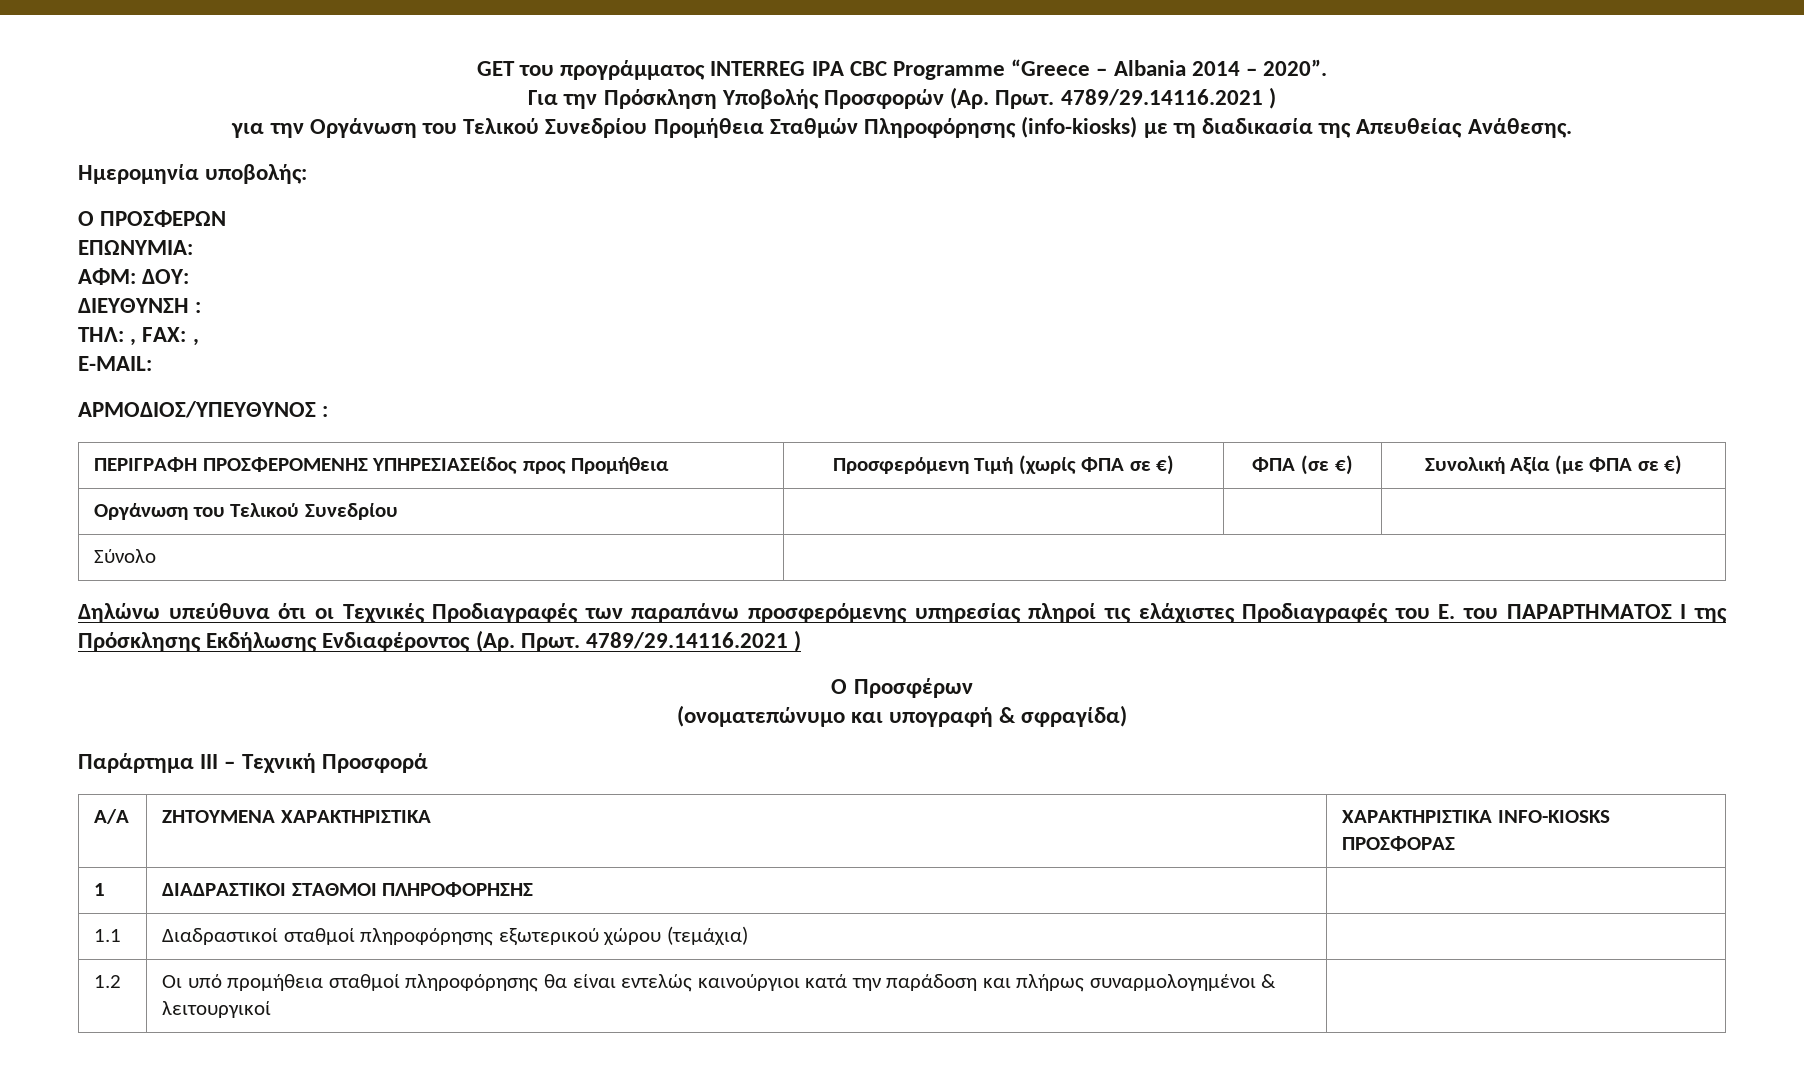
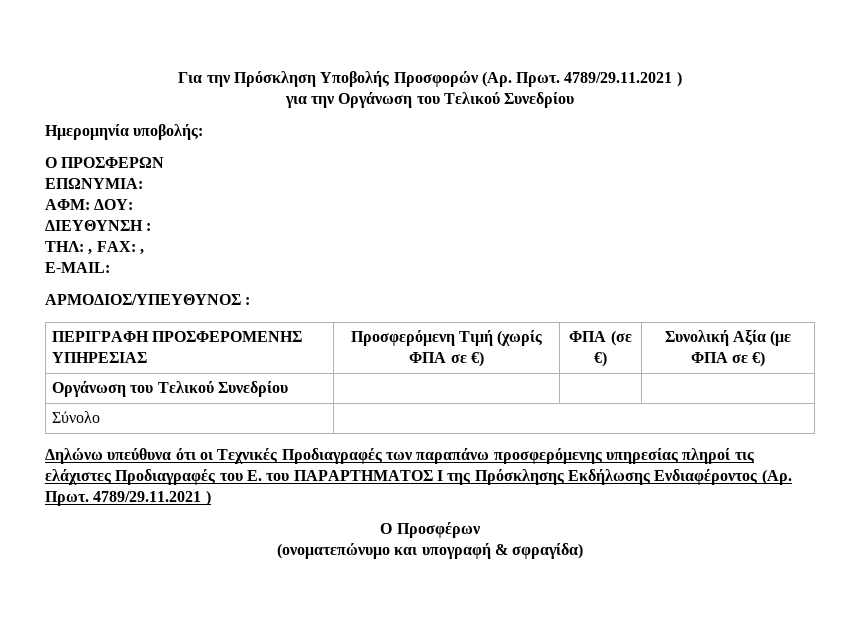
- GET του προγράμματος INTERREG IPA CBC Programme “Greece – Albania 2014 – 2020”.
- Για την Πρόσκληση Υποβολής Προσφορών (Αρ. Πρωτ. 4789/29.14116.2021 )
+ Για την Πρόσκληση Υποβολής Προσφορών (Αρ. Πρωτ. 4789/29.11.2021 )
- για την Οργάνωση του Τελικού Συνεδρίου Προμήθεια Σταθμών Πληροφόρησης (info-kiosks) με τη διαδικασία της Απευθείας Ανάθεσης.
+ για την Οργάνωση του Τελικού Συνεδρίου
- ΠΕΡΙΓΡΑΦΗ ΠΡΟΣΦΕΡΟΜΕΝΗΣ ΥΠΗΡΕΣΙΑΣΕίδος προς Προμήθεια | Προσφερόμενη Τιμή (χωρίς ΦΠΑ σε €) | ΦΠΑ (σε €) | Συνολική Αξία (με ΦΠΑ σε €)
+ ΠΕΡΙΓΡΑΦΗ ΠΡΟΣΦΕΡΟΜΕΝΗΣ ΥΠΗΡΕΣΙΑΣ | Προσφερόμενη Τιμή (χωρίς ΦΠΑ σε €) | ΦΠΑ (σε €) | Συνολική Αξία (με ΦΠΑ σε €)
- Δηλώνω υπεύθυνα ότι οι Τεχνικές Προδιαγραφές των παραπάνω προσφερόμενης υπηρεσίας πληροί τις ελάχιστες Προδιαγραφές του Ε. του ΠΑΡΑΡΤΗΜΑΤΟΣ Ι της Πρόσκλησης Εκδήλωσης Ενδιαφέροντος (Αρ. Πρωτ. 4789/29.14116.2021 )
+ Δηλώνω υπεύθυνα ότι οι Τεχνικές Προδιαγραφές των παραπάνω προσφερόμενης υπηρεσίας πληροί τις ελάχιστες Προδιαγραφές του Ε. του ΠΑΡΑΡΤΗΜΑΤΟΣ Ι της Πρόσκλησης Εκδήλωσης Ενδιαφέροντος (Αρ. Πρωτ. 4789/29.11.2021 )
- Παράρτημα ΙΙΙ – Τεχνική Προσφορά
- Α/Α | ΖΗΤΟΥΜΕΝΑ ΧΑΡΑΚΤΗΡΙΣΤΙΚΑ | ΧΑΡΑΚΤΗΡΙΣΤΙΚΑ INFO-KIOSKS ΠΡΟΣΦΟΡΑΣ
- 1 | ΔΙΑΔΡΑΣΤΙΚΟΙ ΣΤΑΘΜΟΙ ΠΛΗΡΟΦΟΡΗΣΗΣ |
- 1.1 | Διαδραστικοί σταθμοί πληροφόρησης εξωτερικού χώρου (τεμάχια) |
- 1.2 | Οι υπό προμήθεια σταθμοί πληροφόρησης θα είναι εντελώς καινούργιοι κατά την παράδοση και πλήρως συναρμολογημένοι & λειτουργικοί |

